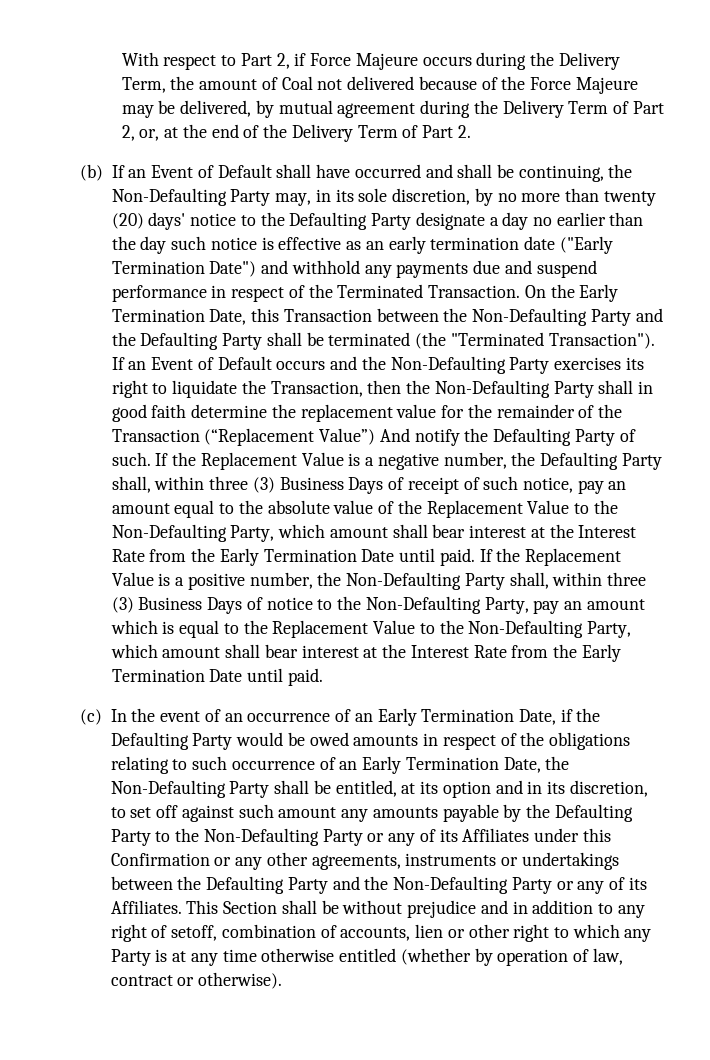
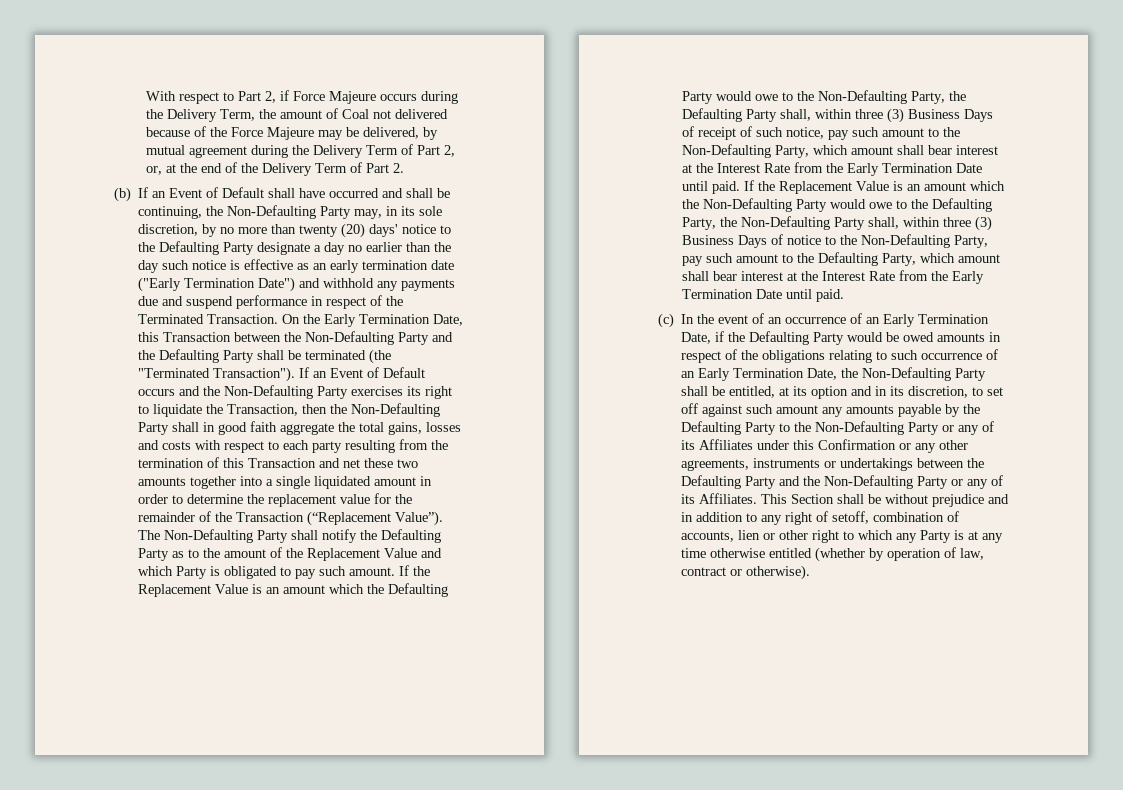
- If an Event of Default occurs and the Non-Defaulting Party exercises its right to liquidate the Transaction, then the Non-Defaulting Party shall in good faith determine the replacement value for the remainder of the Transaction (“Replacement Value”) And notify the Defaulting Party of such. If the Replacement Value is a negative number, the Defaulting Party shall, within three (3) Business Days of receipt of such notice, pay an amount equal to the absolute value of the Replacement Value to the Non-Defaulting Party, which amount shall bear interest at the Interest Rate from the Early Termination Date until paid.
+ If an Event of Default occurs and the Non-Defaulting Party exercises its right to liquidate the Transaction, then the Non-Defaulting Party shall in good faith aggregate the total gains, losses and costs with respect to each party resulting from the termination of this Transaction and net these two amounts together into a single liquidated amount in order to determine the replacement value for the remainder of the Transaction (“Replacement Value”). The Non-Defaulting Party shall notify the Defaulting Party as to the amount of the Replacement Value and which Party is obligated to pay such amount. If the Replacement Value is an amount which the Defaulting Party would owe to the Non-Defaulting Party, the Defaulting Party shall, within three (3) Business Days of receipt of such notice, pay such amount to the Non-Defaulting Party, which amount shall bear interest at the Interest Rate from the Early Termination Date until paid.
- If the Replacement Value is a positive number, the Non-Defaulting Party shall, within three (3) Business Days of notice to the Non-Defaulting Party, pay an amount which is equal to the Replacement Value to the Non-Defaulting Party, which amount shall bear interest at the Interest Rate from the Early Termination Date until paid.
+ If the Replacement Value is an amount which the Non-Defaulting Party would owe to the Defaulting Party, the Non-Defaulting Party shall, within three (3) Business Days of notice to the Non-Defaulting Party, pay such amount to the Defaulting Party, which amount shall bear interest at the Interest Rate from the Early Termination Date until paid.

